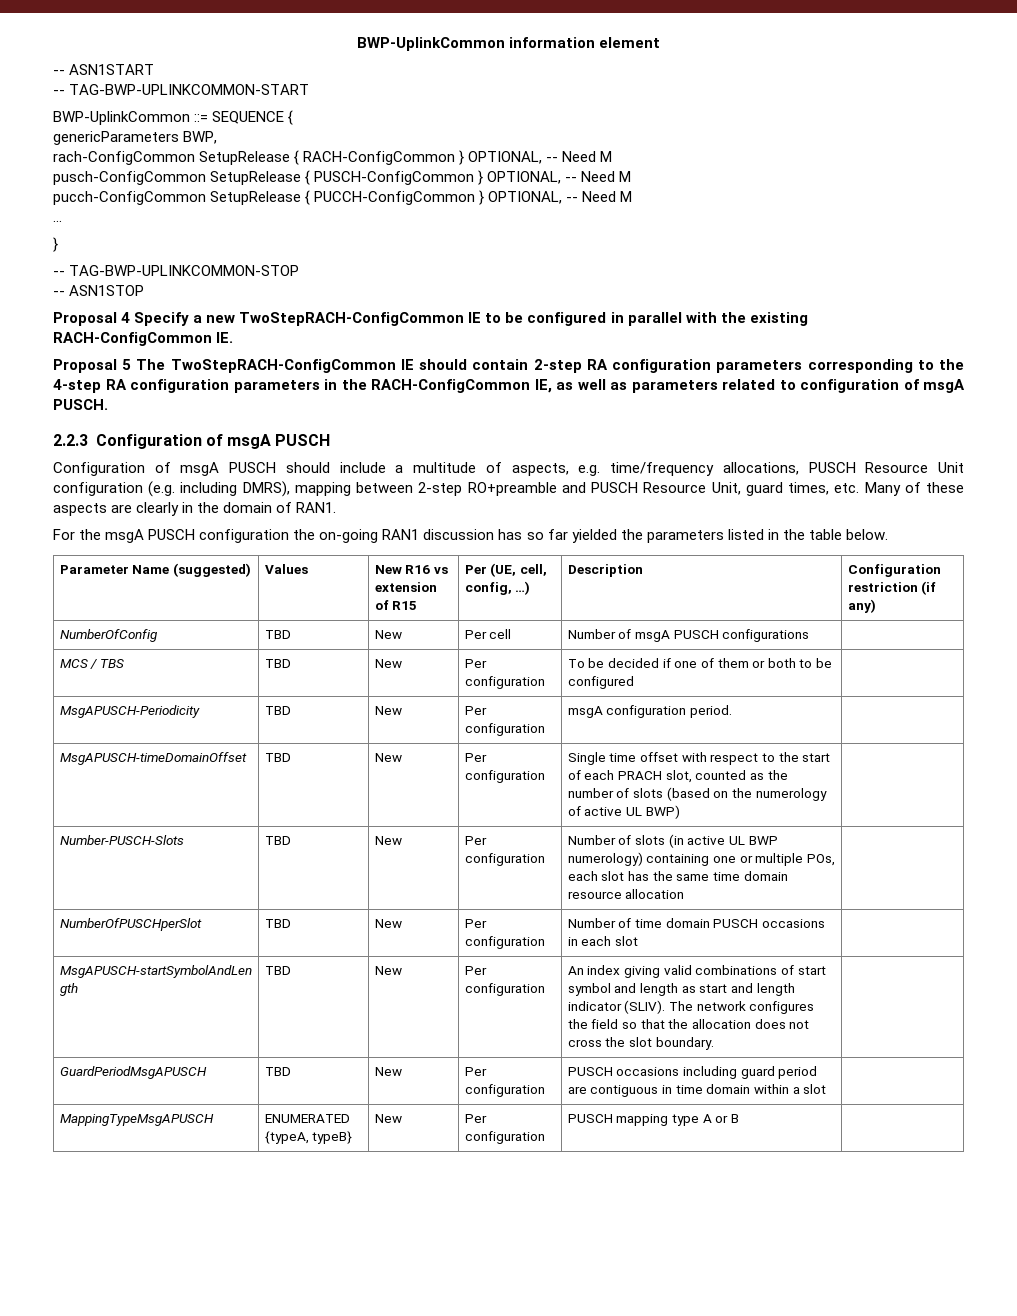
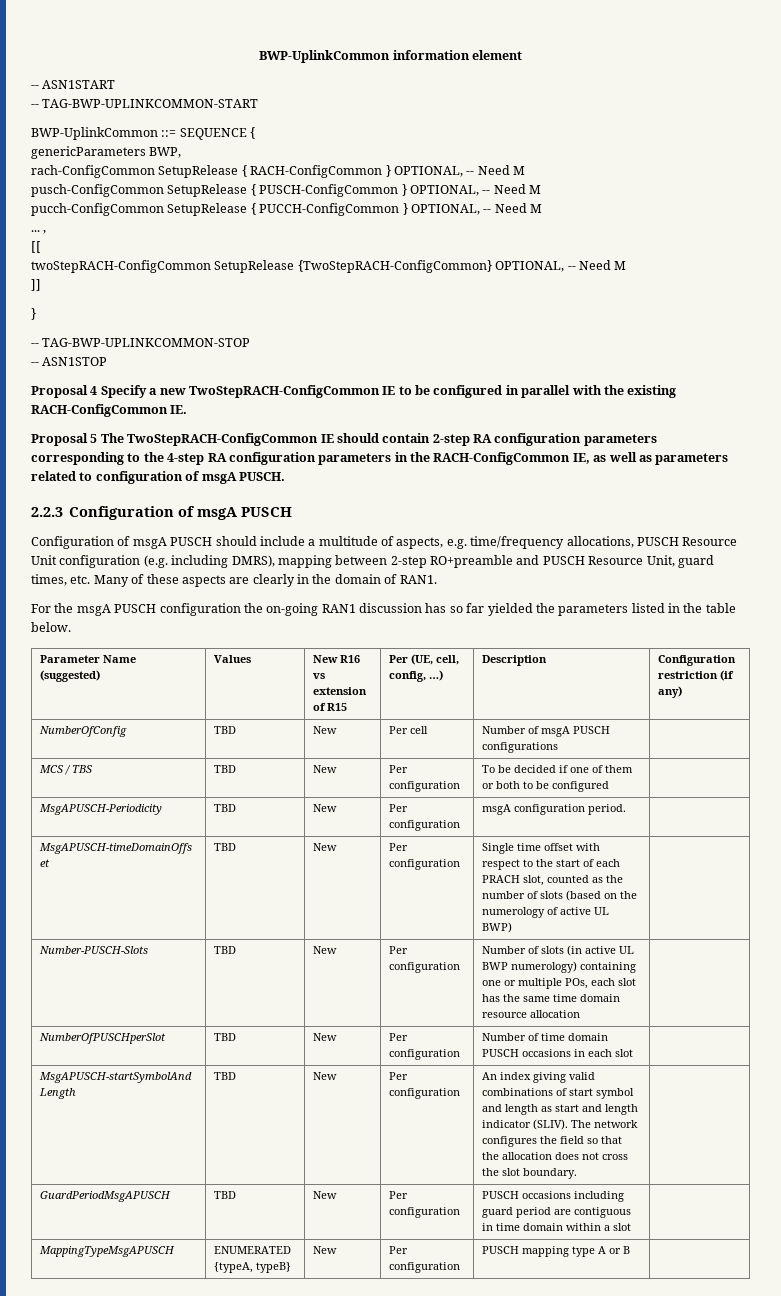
- ...
+ ... ,
+ [[
+ twoStepRACH-ConfigCommon SetupRelease {TwoStepRACH-ConfigCommon} OPTIONAL, -- Need M
+ ]]

